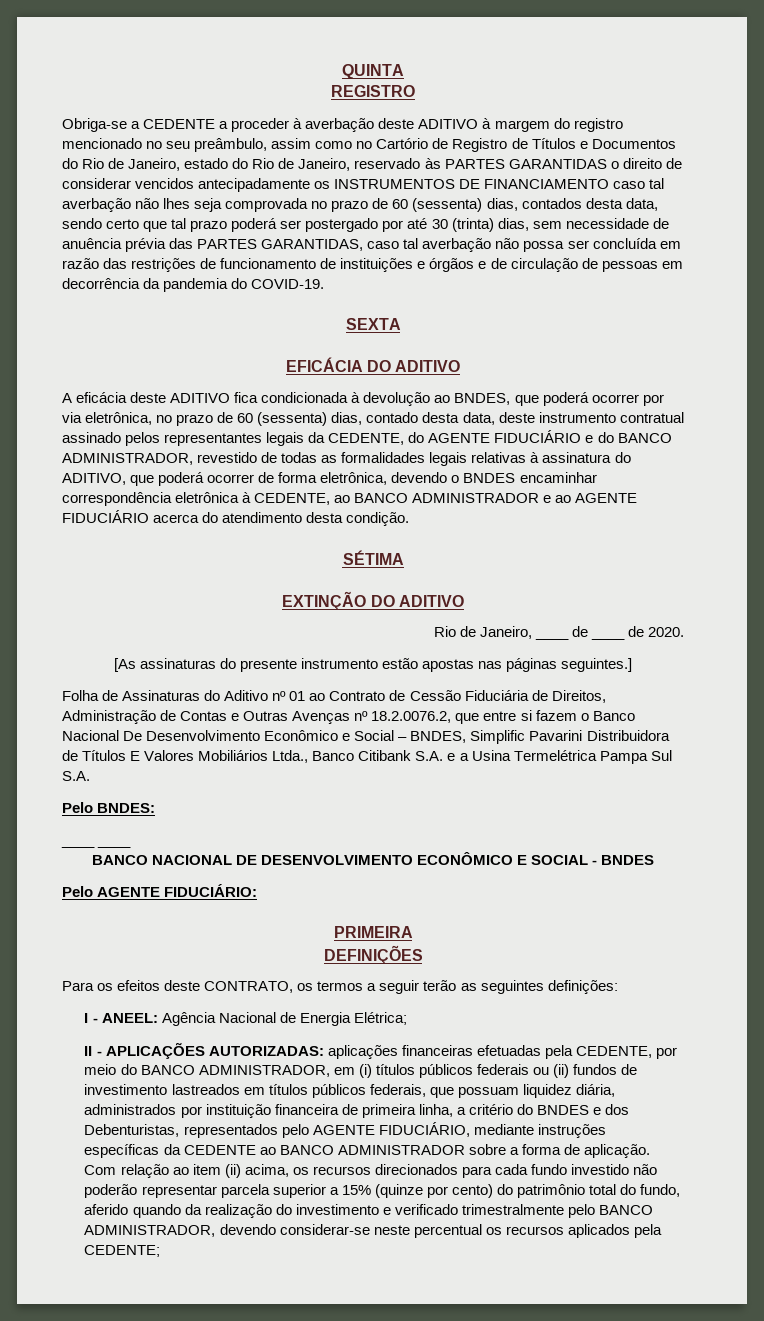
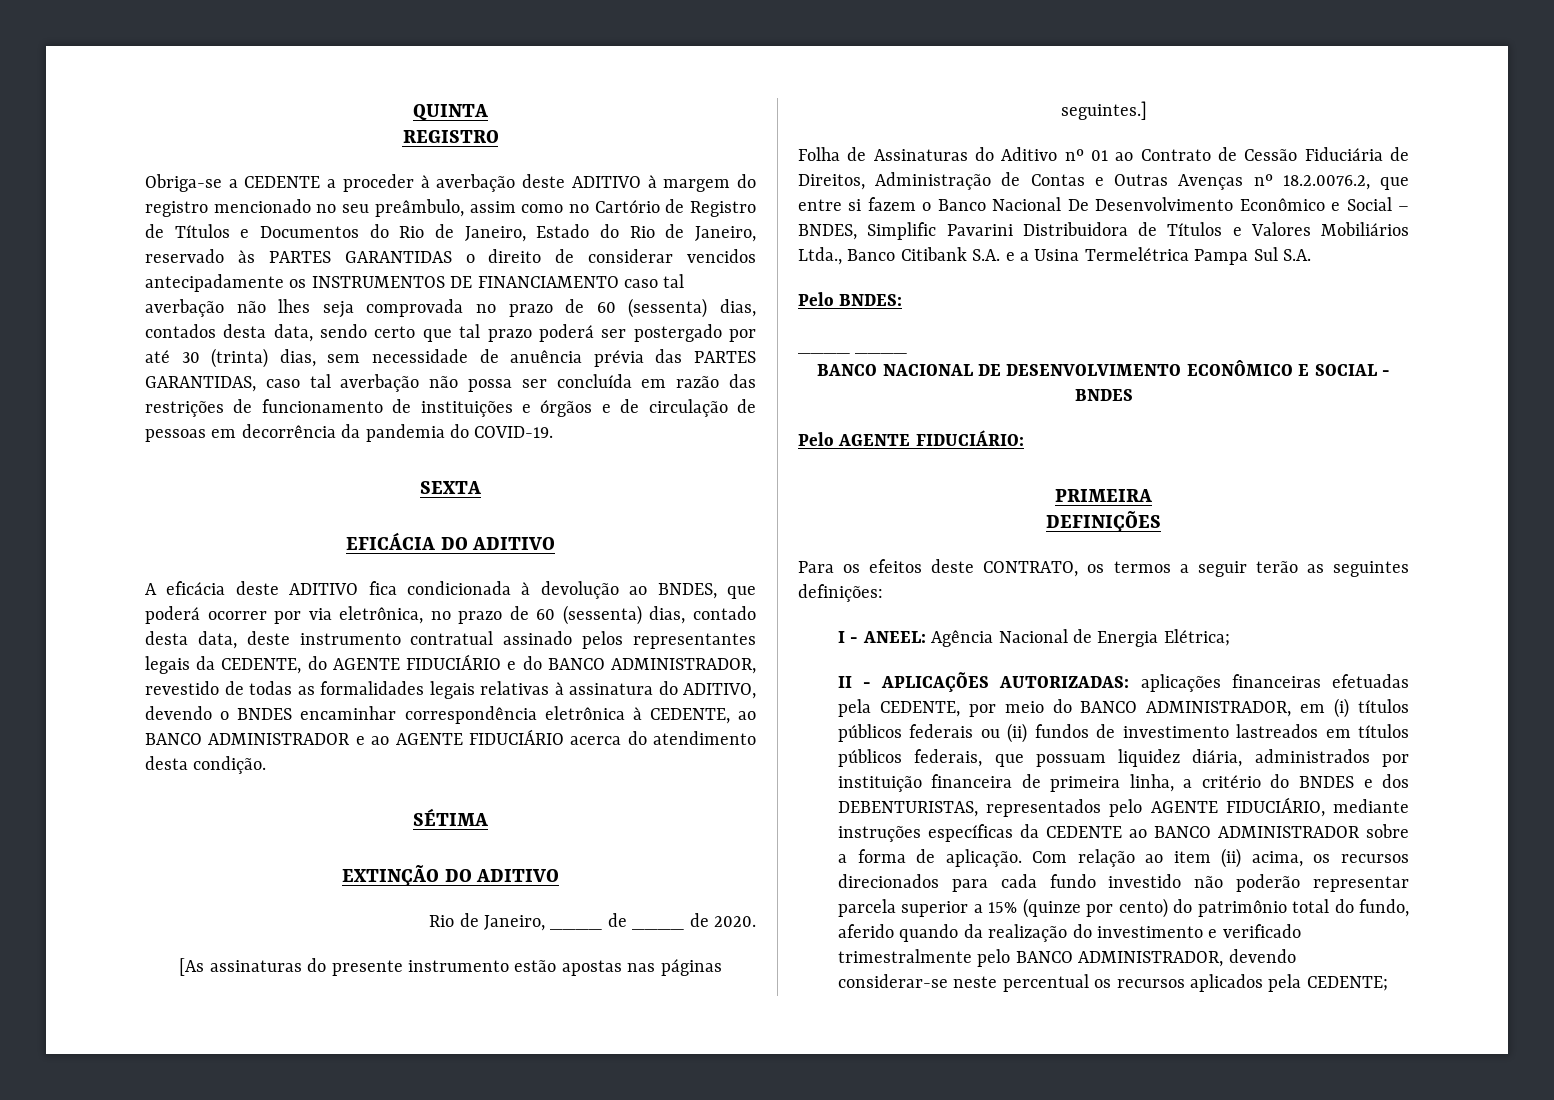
- Obriga-se a CEDENTE a proceder à averbação deste ADITIVO à margem do registro mencionado no seu preâmbulo, assim como no Cartório de Registro de Títulos e Documentos do Rio de Janeiro, estado do Rio de Janeiro, reservado às PARTES GARANTIDAS o direito de considerar vencidos antecipadamente os INSTRUMENTOS DE FINANCIAMENTO caso tal averbação não lhes seja comprovada no prazo de 60 (sessenta) dias, contados desta data, sendo certo que tal prazo poderá ser postergado por até 30 (trinta) dias, sem necessidade de anuência prévia das PARTES GARANTIDAS, caso tal averbação não possa ser concluída em razão das restrições de funcionamento de instituições e órgãos e de circulação de pessoas em decorrência da pandemia do COVID-19.
+ Obriga-se a CEDENTE a proceder à averbação deste ADITIVO à margem do registro mencionado no seu preâmbulo, assim como no Cartório de Registro de Títulos e Documentos do Rio de Janeiro, Estado do Rio de Janeiro, reservado às PARTES GARANTIDAS o direito de considerar vencidos antecipadamente os INSTRUMENTOS DE FINANCIAMENTO caso tal averbação não lhes seja comprovada no prazo de 60 (sessenta) dias, contados desta data, sendo certo que tal prazo poderá ser postergado por até 30 (trinta) dias, sem necessidade de anuência prévia das PARTES GARANTIDAS, caso tal averbação não possa ser concluída em razão das restrições de funcionamento de instituições e órgãos e de circulação de pessoas em decorrência da pandemia do COVID-19.
- A eficácia deste ADITIVO fica condicionada à devolução ao BNDES, que poderá ocorrer por via eletrônica, no prazo de 60 (sessenta) dias, contado desta data, deste instrumento contratual assinado pelos representantes legais da CEDENTE, do AGENTE FIDUCIÁRIO e do BANCO ADMINISTRADOR, revestido de todas as formalidades legais relativas à assinatura do ADITIVO, que poderá ocorrer de forma eletrônica, devendo o BNDES encaminhar correspondência eletrônica à CEDENTE, ao BANCO ADMINISTRADOR e ao AGENTE FIDUCIÁRIO acerca do atendimento desta condição.
+ A eficácia deste ADITIVO fica condicionada à devolução ao BNDES, que poderá ocorrer por via eletrônica, no prazo de 60 (sessenta) dias, contado desta data, deste instrumento contratual assinado pelos representantes legais da CEDENTE, do AGENTE FIDUCIÁRIO e do BANCO ADMINISTRADOR, revestido de todas as formalidades legais relativas à assinatura do ADITIVO, devendo o BNDES encaminhar correspondência eletrônica à CEDENTE, ao BANCO ADMINISTRADOR e ao AGENTE FIDUCIÁRIO acerca do atendimento desta condição.
- Folha de Assinaturas do Aditivo nº 01 ao Contrato de Cessão Fiduciária de Direitos, Administração de Contas e Outras Avenças nº 18.2.0076.2, que entre si fazem o Banco Nacional De Desenvolvimento Econômico e Social – BNDES, Simplific Pavarini Distribuidora de Títulos E Valores Mobiliários Ltda., Banco Citibank S.A. e a Usina Termelétrica Pampa Sul S.A.
+ Folha de Assinaturas do Aditivo nº 01 ao Contrato de Cessão Fiduciária de Direitos, Administração de Contas e Outras Avenças nº 18.2.0076.2, que entre si fazem o Banco Nacional De Desenvolvimento Econômico e Social – BNDES, Simplific Pavarini Distribuidora de Títulos e Valores Mobiliários Ltda., Banco Citibank S.A. e a Usina Termelétrica Pampa Sul S.A.
- aplicações financeiras efetuadas pela CEDENTE, por meio do BANCO ADMINISTRADOR, em (i) títulos públicos federais ou (ii) fundos de investimento lastreados em títulos públicos federais, que possuam liquidez diária, administrados por instituição financeira de primeira linha, a critério do BNDES e dos Debenturistas, representados pelo AGENTE FIDUCIÁRIO, mediante instruções específicas da CEDENTE ao BANCO ADMINISTRADOR sobre a forma de aplicação.
+ aplicações financeiras efetuadas pela CEDENTE, por meio do BANCO ADMINISTRADOR, em (i) títulos públicos federais ou (ii) fundos de investimento lastreados em títulos públicos federais, que possuam liquidez diária, administrados por instituição financeira de primeira linha, a critério do BNDES e dos DEBENTURISTAS, representados pelo AGENTE FIDUCIÁRIO, mediante instruções específicas da CEDENTE ao BANCO ADMINISTRADOR sobre a forma de aplicação.

